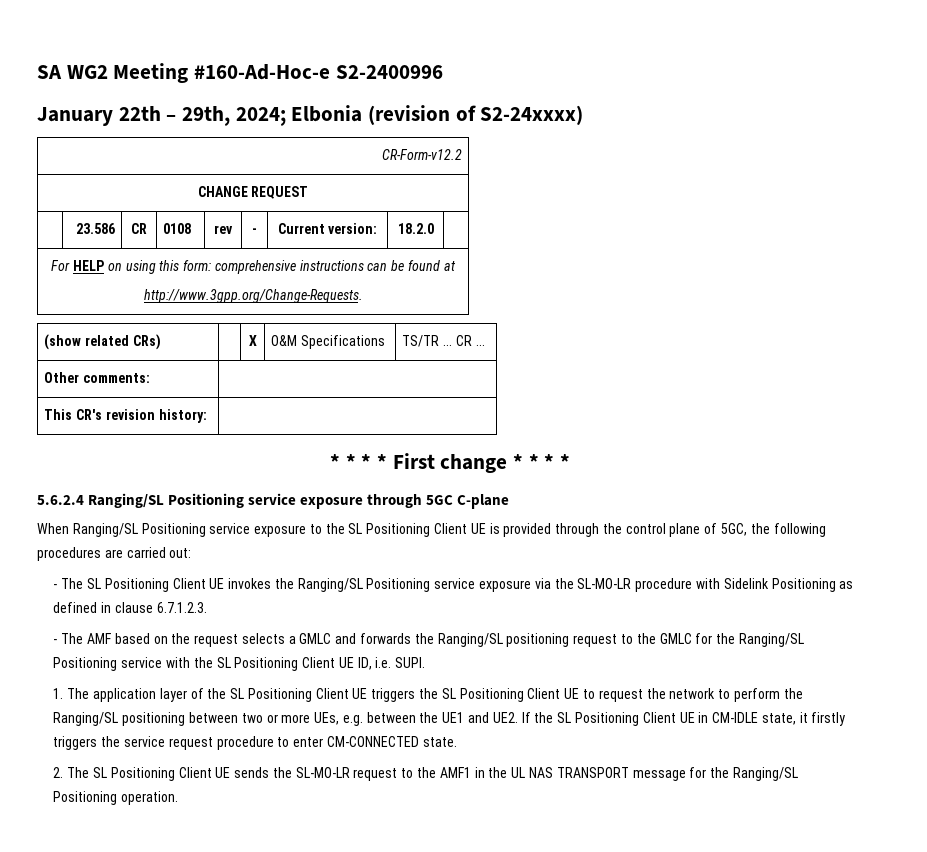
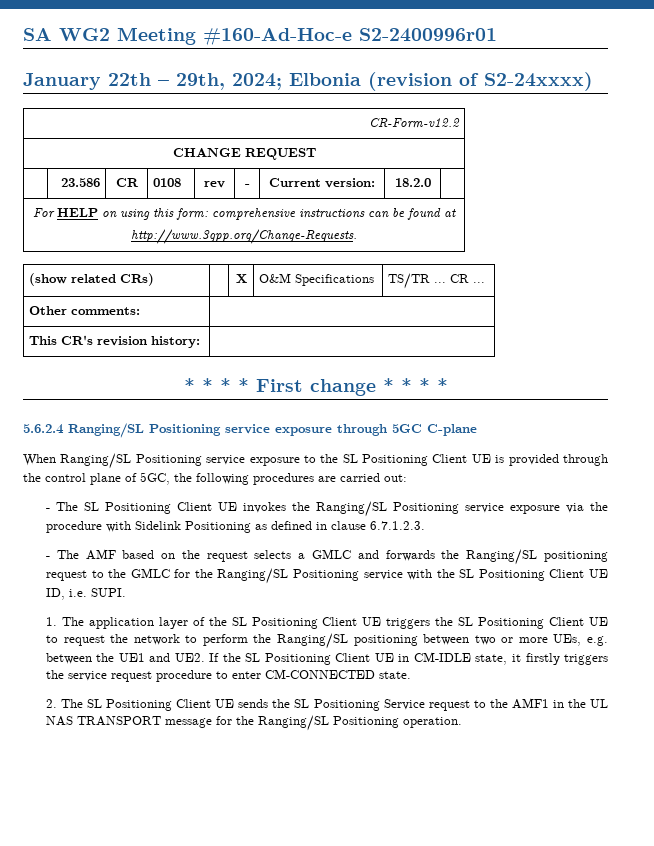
- SA WG2 Meeting #160-Ad-Hoc-e S2-2400996
+ SA WG2 Meeting #160-Ad-Hoc-e S2-2400996r01
- - The SL Positioning Client UE invokes the Ranging/SL Positioning service exposure via the SL-MO-LR procedure with Sidelink Positioning as defined in clause 6.7.1.2.3.
+ - The SL Positioning Client UE invokes the Ranging/SL Positioning service exposure via the procedure with Sidelink Positioning as defined in clause 6.7.1.2.3.
- 2. The SL Positioning Client UE sends the SL-MO-LR request to the AMF1 in the UL NAS TRANSPORT message for the Ranging/SL Positioning operation.
+ 2. The SL Positioning Client UE sends the SL Positioning Service request to the AMF1 in the UL NAS TRANSPORT message for the Ranging/SL Positioning operation.

